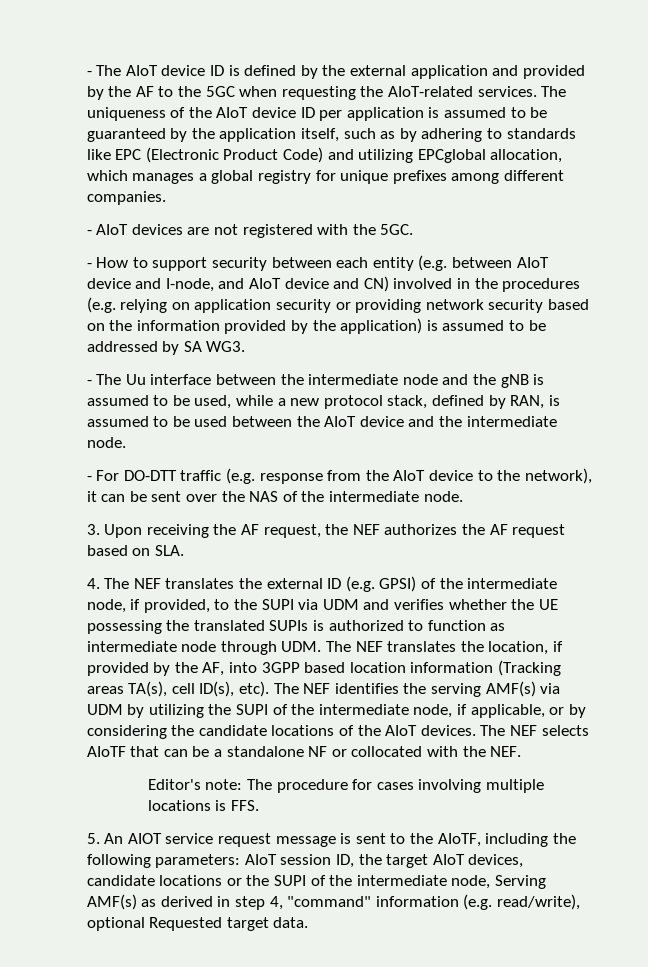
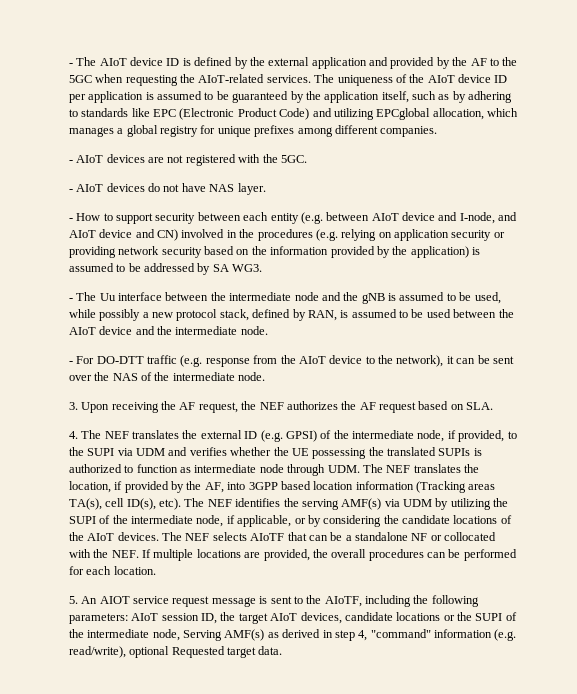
+ - AIoT devices do not have NAS layer.
- - The Uu interface between the intermediate node and the gNB is assumed to be used, while a new protocol stack, defined by RAN, is assumed to be used between the AIoT device and the intermediate node.
+ - The Uu interface between the intermediate node and the gNB is assumed to be used, while possibly a new protocol stack, defined by RAN, is assumed to be used between the AIoT device and the intermediate node.
- The NEF selects AIoTF that can be a standalone NF or collocated with the NEF.
- Editor's note: The procedure for cases involving multiple locations is FFS.
+ The NEF selects AIoTF that can be a standalone NF or collocated with the NEF. If multiple locations are provided, the overall procedures can be performed for each location.

